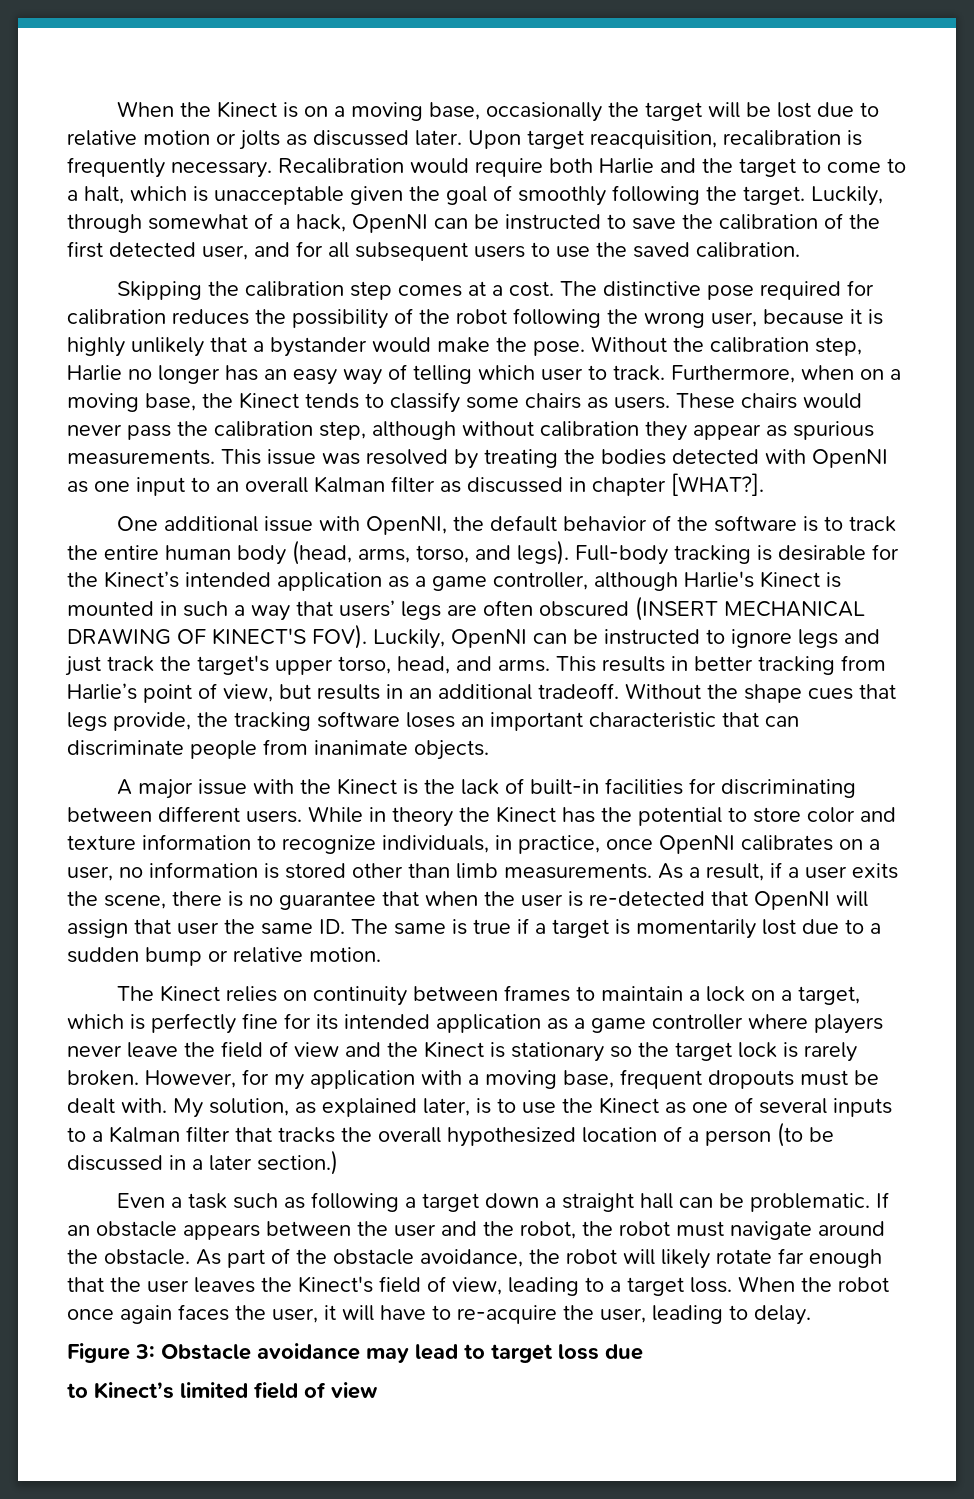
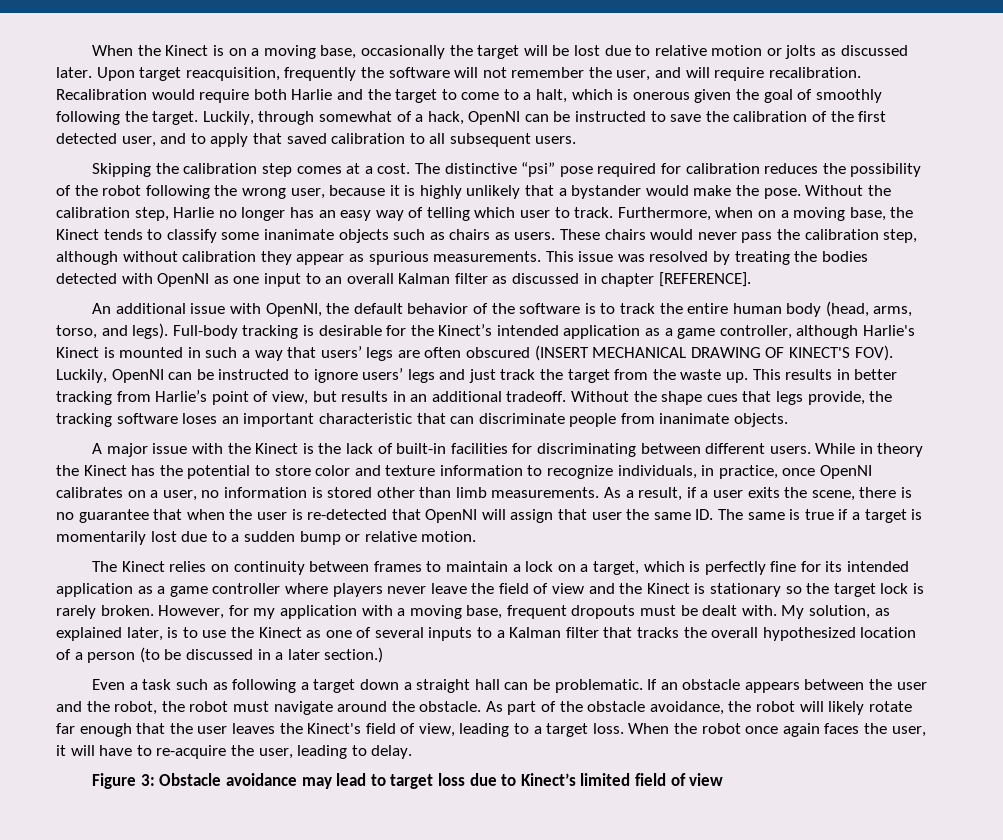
- Upon target reacquisition, recalibration is frequently necessary.
+ Upon target reacquisition, frequently the software will not remember the user, and will require recalibration.
- Recalibration would require both Harlie and the target to come to a halt, which is unacceptable given the goal of smoothly following the target.
+ Recalibration would require both Harlie and the target to come to a halt, which is onerous given the goal of smoothly following the target.
- Luckily, through somewhat of a hack, OpenNI can be instructed to save the calibration of the first detected user, and for all subsequent users to use the saved calibration.
+ Luckily, through somewhat of a hack, OpenNI can be instructed to save the calibration of the first detected user, and to apply that saved calibration to all subsequent users.
- The distinctive pose required for calibration reduces the possibility of the robot following the wrong user, because it is highly unlikely that a bystander would make the pose.
+ The distinctive “psi” pose required for calibration reduces the possibility of the robot following the wrong user, because it is highly unlikely that a bystander would make the pose.
- Furthermore, when on a moving base, the Kinect tends to classify some chairs as users.
+ Furthermore, when on a moving base, the Kinect tends to classify some inanimate objects such as chairs as users.
- This issue was resolved by treating the bodies detected with OpenNI as one input to an overall Kalman filter as discussed in chapter [WHAT?].
- One additional issue with OpenNI, the default behavior of the software is to track the entire human body (head, arms, torso, and legs).
+ This issue was resolved by treating the bodies detected with OpenNI as one input to an overall Kalman filter as discussed in chapter [REFERENCE].
+ An additional issue with OpenNI, the default behavior of the software is to track the entire human body (head, arms, torso, and legs).
- Luckily, OpenNI can be instructed to ignore legs and just track the target's upper torso, head, and arms.
+ Luckily, OpenNI can be instructed to ignore users’ legs and just track the target from the waste up.
- Figure 3: Obstacle avoidance may lead to target loss due
- to Kinect’s limited field of view
+ Figure 3: Obstacle avoidance may lead to target loss due to Kinect’s limited field of view

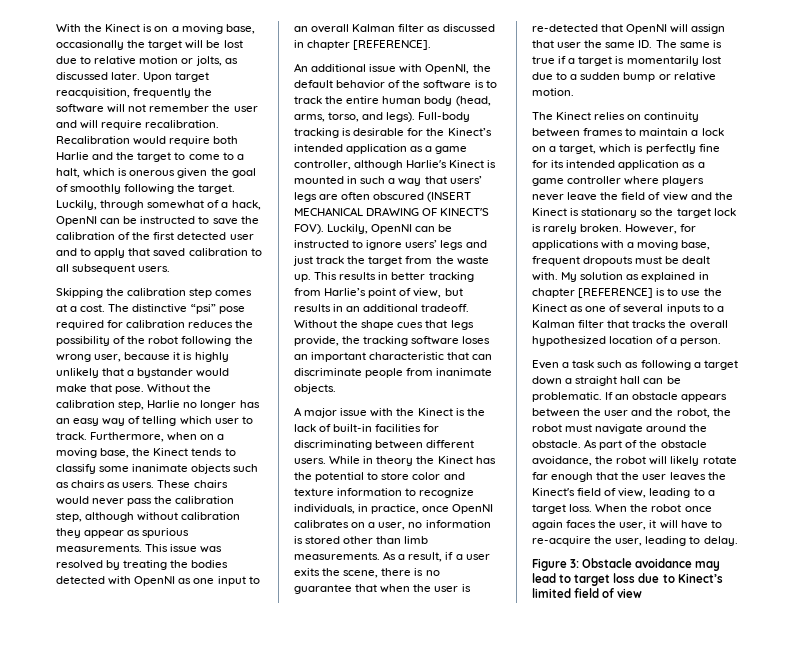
- When the Kinect is on a moving base, occasionally the target will be lost due to relative motion or jolts as discussed later.
+ With the Kinect is on a moving base, occasionally the target will be lost due to relative motion or jolts, as discussed later.
- Upon target reacquisition, frequently the software will not remember the user, and will require recalibration.
+ Upon target reacquisition, frequently the software will not remember the user and will require recalibration.
- Luckily, through somewhat of a hack, OpenNI can be instructed to save the calibration of the first detected user, and to apply that saved calibration to all subsequent users.
+ Luckily, through somewhat of a hack, OpenNI can be instructed to save the calibration of the first detected user and to apply that saved calibration to all subsequent users.
- The distinctive “psi” pose required for calibration reduces the possibility of the robot following the wrong user, because it is highly unlikely that a bystander would make the pose.
+ The distinctive “psi” pose required for calibration reduces the possibility of the robot following the wrong user, because it is highly unlikely that a bystander would make that pose.
- However, for my application with a moving base, frequent dropouts must be dealt with.
+ However, for applications with a moving base, frequent dropouts must be dealt with.
- My solution, as explained later, is to use the Kinect as one of several inputs to a Kalman filter that tracks the overall hypothesized location of a person (to be discussed in a later section.)
+ My solution as explained in chapter [REFERENCE] is to use the Kinect as one of several inputs to a Kalman filter that tracks the overall hypothesized location of a person.

